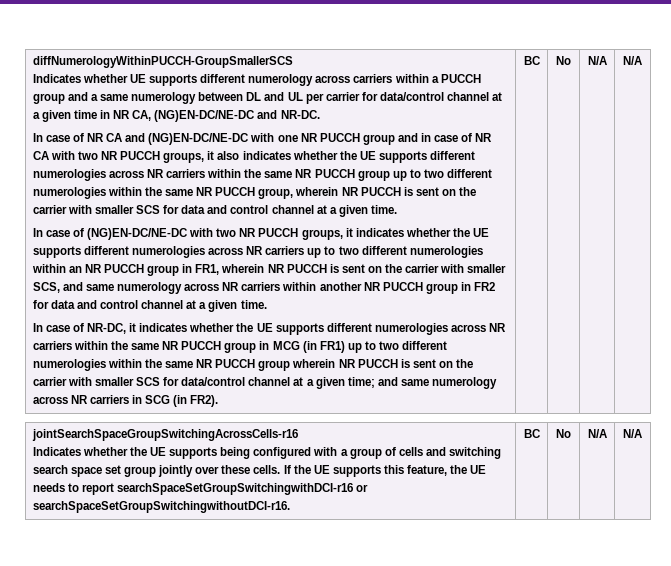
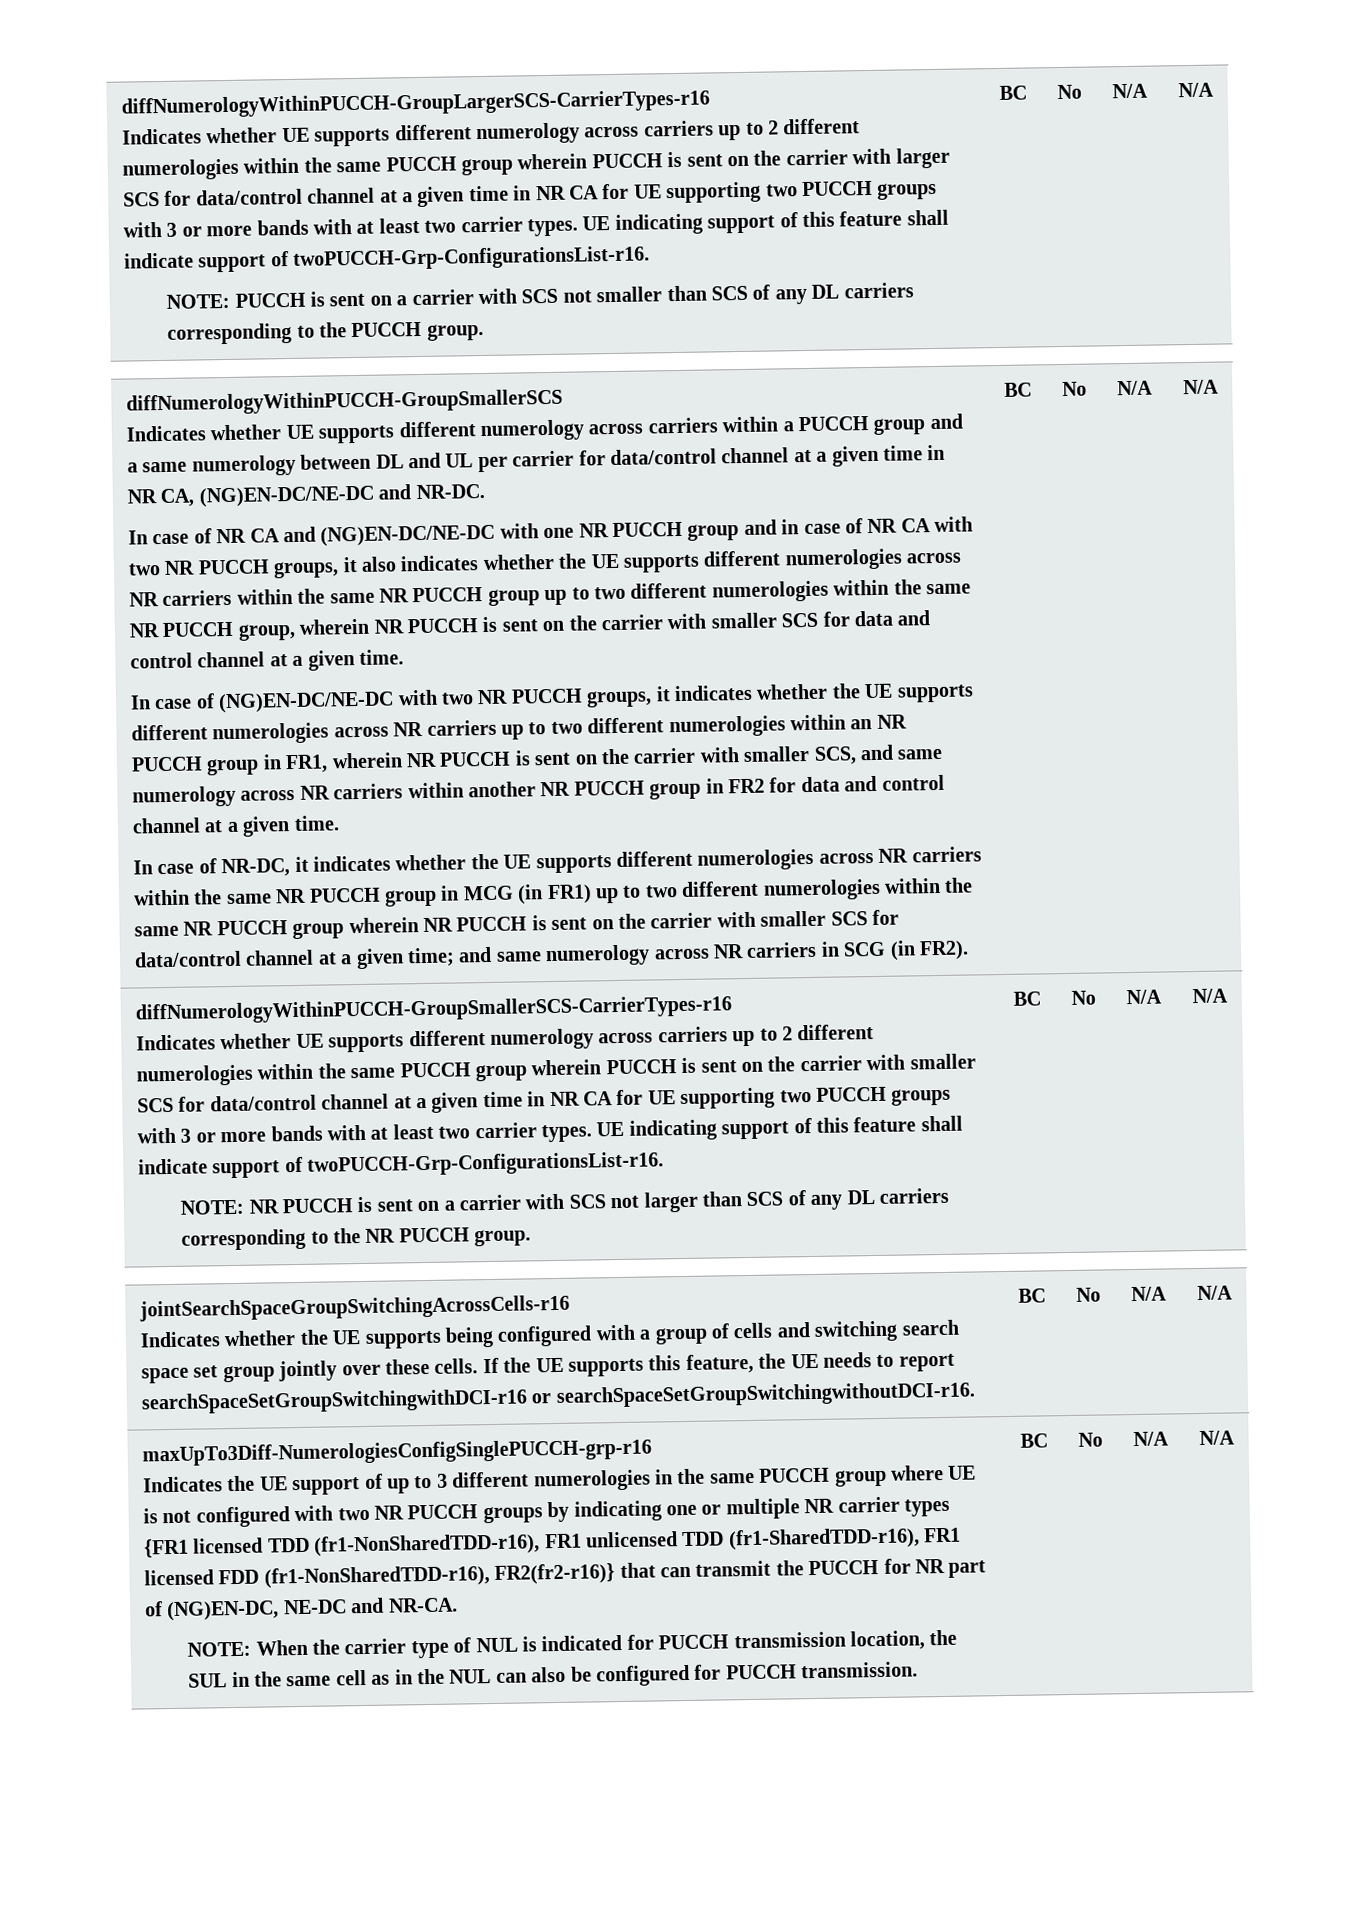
+ diffNumerologyWithinPUCCH-GroupLargerSCS-CarrierTypes-r16
+ Indicates whether UE supports different numerology across carriers up to 2 different numerologies within the same PUCCH group wherein PUCCH is sent on the carrier with larger SCS for data/control channel at a given time in NR CA for UE supporting two PUCCH groups with 3 or more bands with at least two carrier types. UE indicating support of this feature shall indicate support of twoPUCCH-Grp-ConfigurationsList-r16.
+ NOTE: PUCCH is sent on a carrier with SCS not smaller than SCS of any DL carriers corresponding to the PUCCH group. | BC | No | N/A | N/A
+ diffNumerologyWithinPUCCH-GroupSmallerSCS-CarrierTypes-r16
+ Indicates whether UE supports different numerology across carriers up to 2 different numerologies within the same PUCCH group wherein PUCCH is sent on the carrier with smaller SCS for data/control channel at a given time in NR CA for UE supporting two PUCCH groups with 3 or more bands with at least two carrier types. UE indicating support of this feature shall indicate support of twoPUCCH-Grp-ConfigurationsList-r16.
+ NOTE: NR PUCCH is sent on a carrier with SCS not larger than SCS of any DL carriers corresponding to the NR PUCCH group. | BC | No | N/A | N/A
+ maxUpTo3Diff-NumerologiesConfigSinglePUCCH-grp-r16
+ Indicates the UE support of up to 3 different numerologies in the same PUCCH group where UE is not configured with two NR PUCCH groups by indicating one or multiple NR carrier types {FR1 licensed TDD (fr1-NonSharedTDD-r16), FR1 unlicensed TDD (fr1-SharedTDD-r16), FR1 licensed FDD (fr1-NonSharedTDD-r16), FR2(fr2-r16)} that can transmit the PUCCH for NR part of (NG)EN-DC, NE-DC and NR-CA.
+ NOTE: When the carrier type of NUL is indicated for PUCCH transmission location, the SUL in the same cell as in the NUL can also be configured for PUCCH transmission. | BC | No | N/A | N/A

